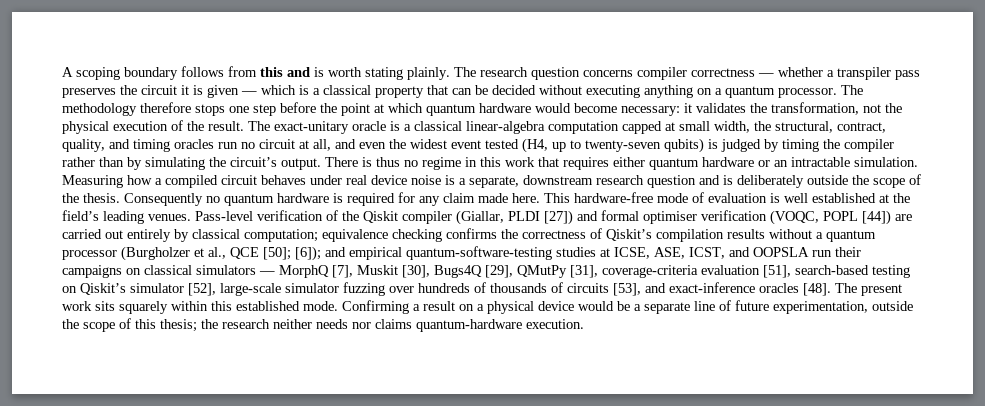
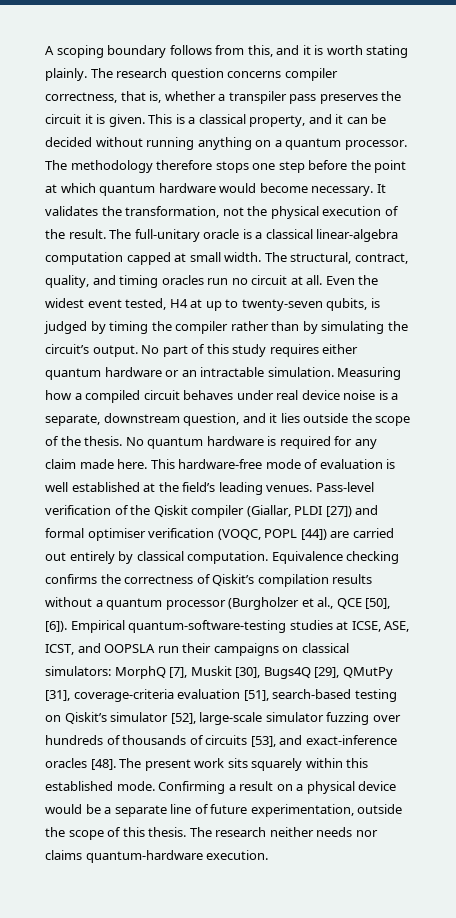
- A scoping boundary follows from this and is worth stating plainly.
+ A scoping boundary follows from this, and it is worth stating plainly.
- The research question concerns compiler correctness — whether a transpiler pass preserves the circuit it is given — which is a classical property that can be decided without executing anything on a quantum processor.
+ The research question concerns compiler correctness, that is, whether a transpiler pass preserves the circuit it is given. This is a classical property, and it can be decided without running anything on a quantum processor.
- The methodology therefore stops one step before the point at which quantum hardware would become necessary: it validates the transformation, not the physical execution of the result.
+ The methodology therefore stops one step before the point at which quantum hardware would become necessary. It validates the transformation, not the physical execution of the result.
- The exact-unitary oracle is a classical linear-algebra computation capped at small width, the structural, contract, quality, and timing oracles run no circuit at all, and even the widest event tested (H4, up to twenty-seven qubits) is judged by timing the compiler rather than by simulating the circuit’s output.
+ The full-unitary oracle is a classical linear-algebra computation capped at small width. The structural, contract, quality, and timing oracles run no circuit at all. Even the widest event tested, H4 at up to twenty-seven qubits, is judged by timing the compiler rather than by simulating the circuit’s output.
- There is thus no regime in this work that requires either quantum hardware or an intractable simulation.
+ No part of this study requires either quantum hardware or an intractable simulation.
- Measuring how a compiled circuit behaves under real device noise is a separate, downstream research question and is deliberately outside the scope of the thesis.
+ Measuring how a compiled circuit behaves under real device noise is a separate, downstream question, and it lies outside the scope of the thesis.
- Consequently no quantum hardware is required for any claim made here.
+ No quantum hardware is required for any claim made here.
- Pass-level verification of the Qiskit compiler (Giallar, PLDI [27]) and formal optimiser verification (VOQC, POPL [44]) are carried out entirely by classical computation; equivalence checking confirms the correctness of Qiskit’s compilation results without a quantum processor (Burgholzer et al., QCE [50]; [6]); and empirical quantum-software-testing studies at ICSE, ASE, ICST, and OOPSLA run their campaigns on classical simulators — MorphQ [7], Muskit [30], Bugs4Q [29], QMutPy [31], coverage-criteria evaluation [51], search-based testing on Qiskit’s simulator [52], large-scale simulator fuzzing over hundreds of thousands of circuits [53], and exact-inference oracles [48].
+ Pass-level verification of the Qiskit compiler (Giallar, PLDI [27]) and formal optimiser verification (VOQC, POPL [44]) are carried out entirely by classical computation. Equivalence checking confirms the correctness of Qiskit’s compilation results without a quantum processor (Burgholzer et al., QCE [50], [6]). Empirical quantum-software-testing studies at ICSE, ASE, ICST, and OOPSLA run their campaigns on classical simulators: MorphQ [7], Muskit [30], Bugs4Q [29], QMutPy [31], coverage-criteria evaluation [51], search-based testing on Qiskit’s simulator [52], large-scale simulator fuzzing over hundreds of thousands of circuits [53], and exact-inference oracles [48].
- Confirming a result on a physical device would be a separate line of future experimentation, outside the scope of this thesis; the research neither needs nor claims quantum-hardware execution.
+ Confirming a result on a physical device would be a separate line of future experimentation, outside the scope of this thesis. The research neither needs nor claims quantum-hardware execution.

